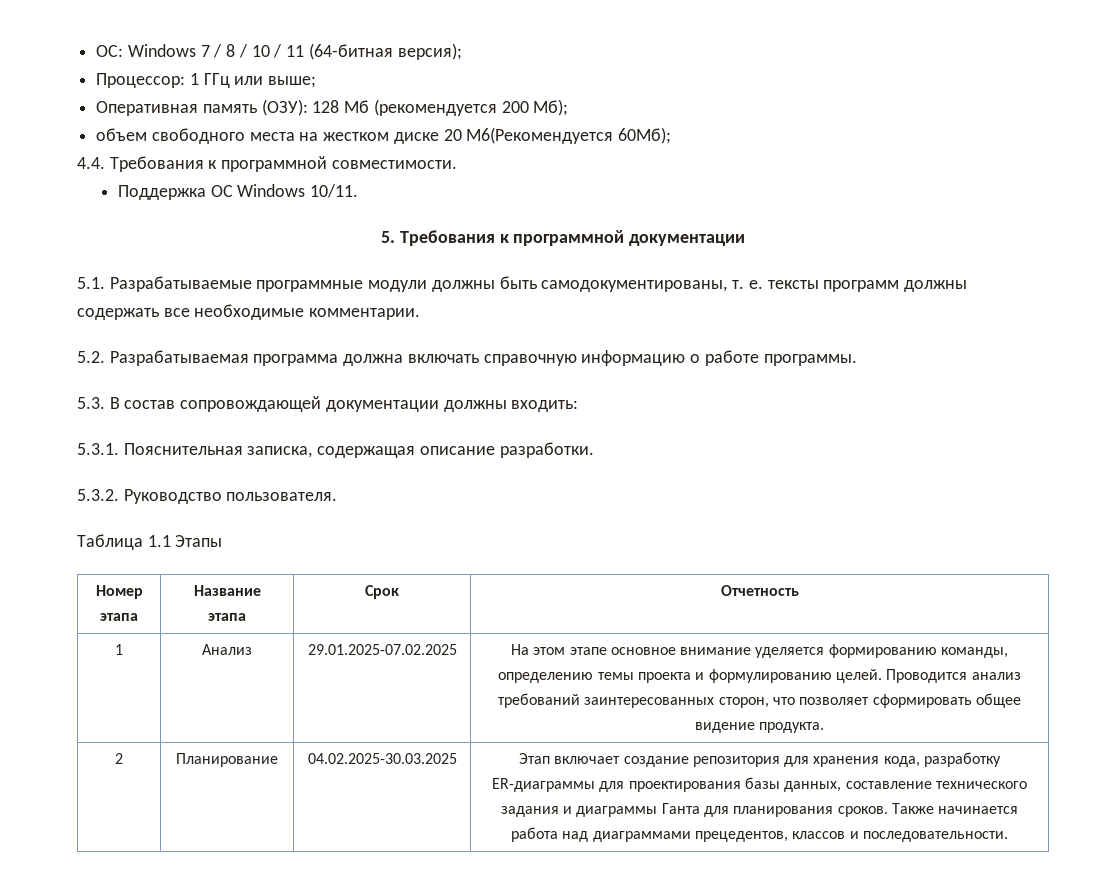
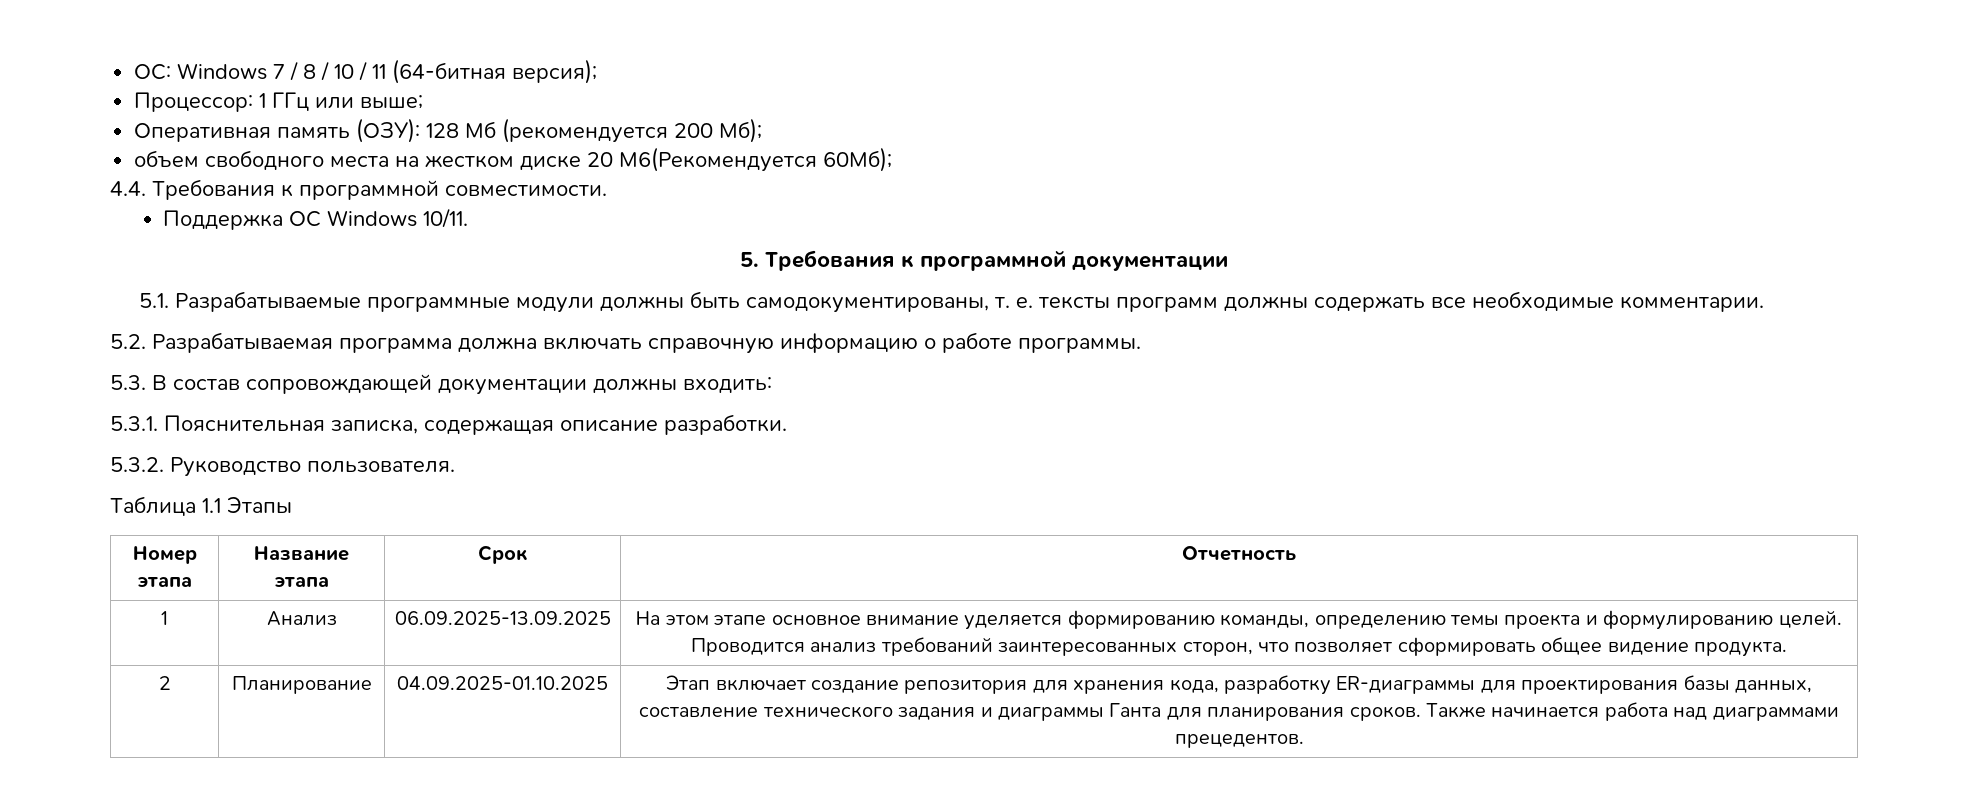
- 1 | Анализ | 29.01.2025-07.02.2025 | На этом этапе основное внимание уделяется формированию команды, определению темы проекта и формулированию целей. Проводится анализ требований заинтересованных сторон, что позволяет сформировать общее видение продукта.
+ 1 | Анализ | 06.09.2025-13.09.2025 | На этом этапе основное внимание уделяется формированию команды, определению темы проекта и формулированию целей. Проводится анализ требований заинтересованных сторон, что позволяет сформировать общее видение продукта.
- 2 | Планирование | 04.02.2025-30.03.2025 | Этап включает создание репозитория для хранения кода, разработку ER-диаграммы для проектирования базы данных, составление технического задания и диаграммы Ганта для планирования сроков. Также начинается работа над диаграммами прецедентов, классов и последовательности.
+ 2 | Планирование | 04.09.2025-01.10.2025 | Этап включает создание репозитория для хранения кода, разработку ER-диаграммы для проектирования базы данных, составление технического задания и диаграммы Ганта для планирования сроков. Также начинается работа над диаграммами прецедентов.

